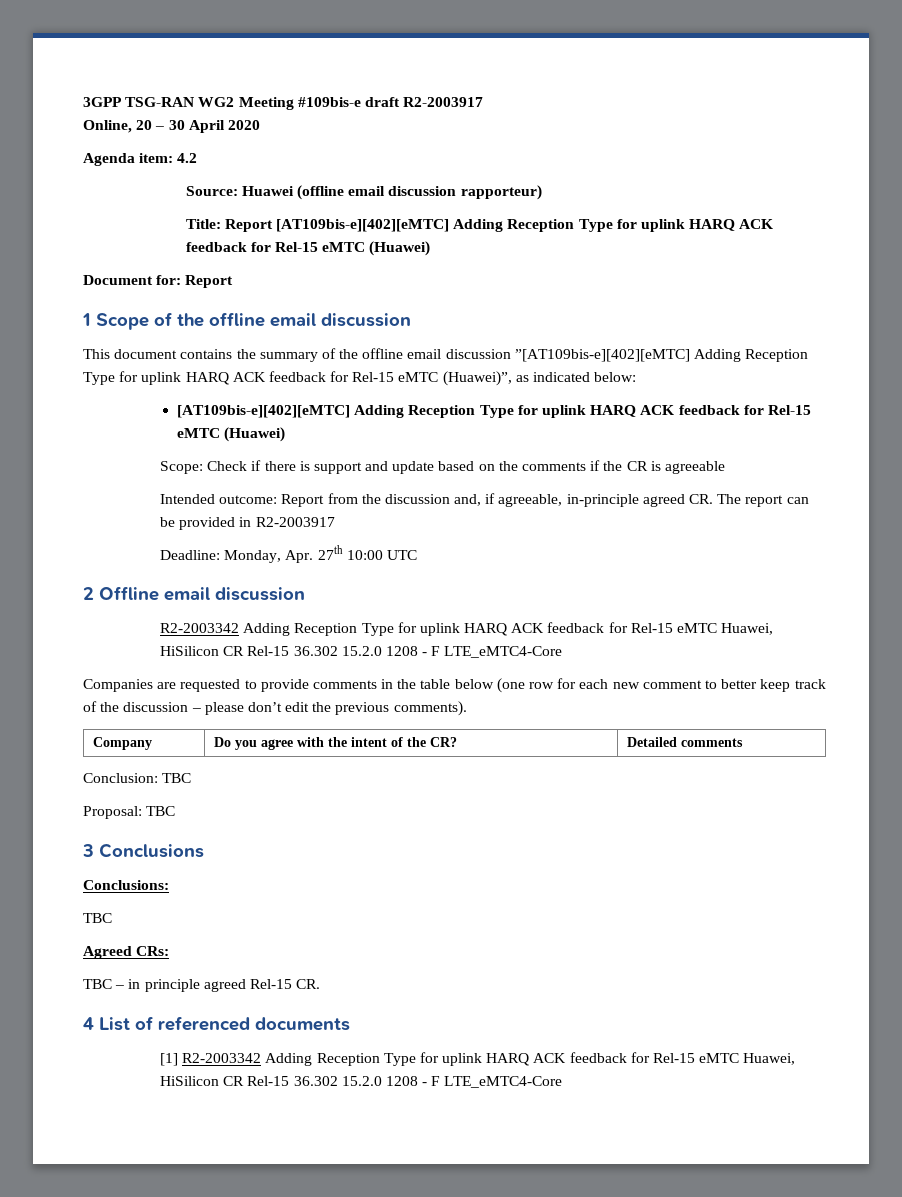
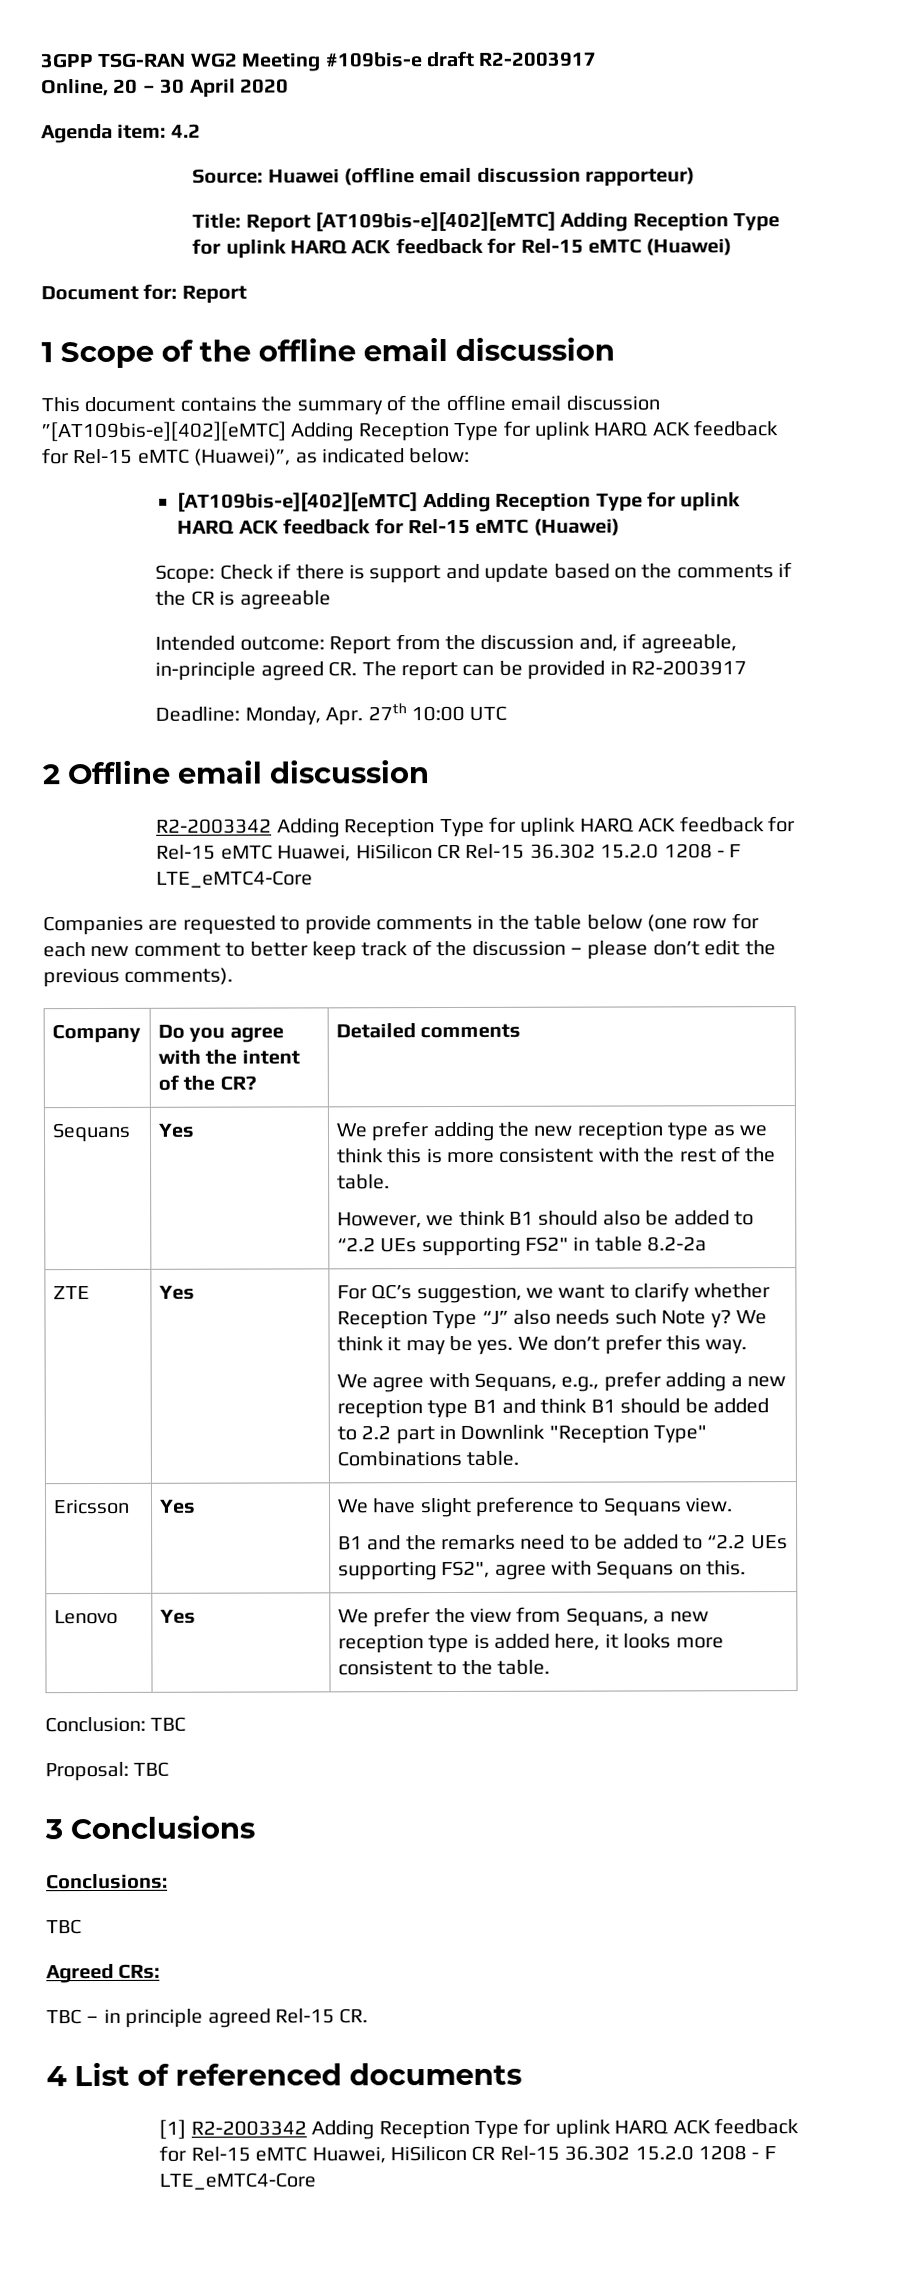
+ Sequans | Yes | We prefer adding the new reception type as we think this is more consistent with the rest of the table.
+ However, we think B1 should also be added to “2.2 UEs supporting FS2" in table 8.2-2a
+ ZTE | Yes | For QC’s suggestion, we want to clarify whether Reception Type “J” also needs such Note y? We think it may be yes. We don’t prefer this way.
+ We agree with Sequans, e.g., prefer adding a new reception type B1 and think B1 should be added to 2.2 part in Downlink "Reception Type" Combinations table.
+ Ericsson | Yes | We have slight preference to Sequans view.
+ B1 and the remarks need to be added to “2.2 UEs supporting FS2", agree with Sequans on this.
+ Lenovo | Yes | We prefer the view from Sequans, a new reception type is added here, it looks more consistent to the table.

